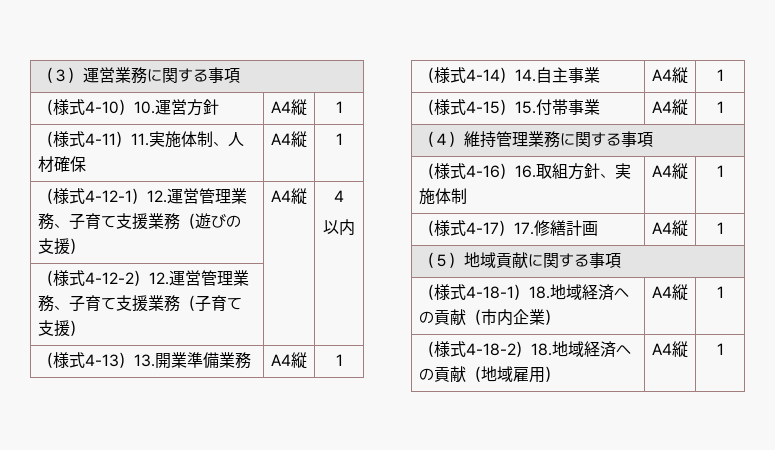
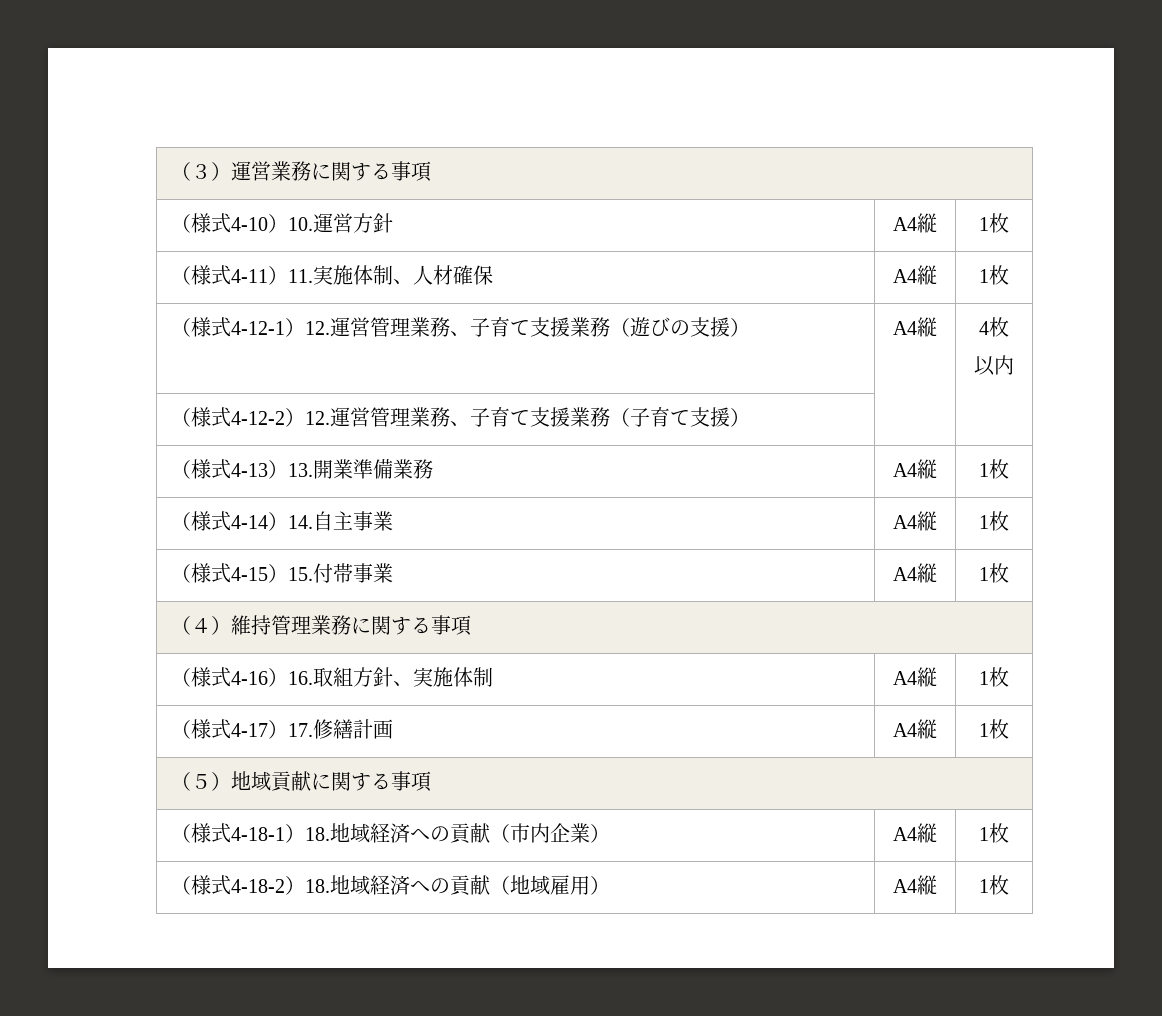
- （様式4-10）10.運営方針 | A4縦 | 1
+ （様式4-10）10.運営方針 | A4縦 | 1枚
- （様式4-11）11.実施体制、人材確保 | A4縦 | 1
+ （様式4-11）11.実施体制、人材確保 | A4縦 | 1枚
- （様式4-12-1）12.運営管理業務、子育て支援業務（遊びの支援） | A4縦 | 4
+ （様式4-12-1）12.運営管理業務、子育て支援業務（遊びの支援） | A4縦 | 4枚
- （様式4-13）13.開業準備業務 | A4縦 | 1
+ （様式4-13）13.開業準備業務 | A4縦 | 1枚
- （様式4-14）14.自主事業 | A4縦 | 1
+ （様式4-14）14.自主事業 | A4縦 | 1枚
- （様式4-15）15.付帯事業 | A4縦 | 1
+ （様式4-15）15.付帯事業 | A4縦 | 1枚
- （様式4-16）16.取組方針、実施体制 | A4縦 | 1
+ （様式4-16）16.取組方針、実施体制 | A4縦 | 1枚
- （様式4-17）17.修繕計画 | A4縦 | 1
+ （様式4-17）17.修繕計画 | A4縦 | 1枚
- （様式4-18-1）18.地域経済への貢献（市内企業） | A4縦 | 1
+ （様式4-18-1）18.地域経済への貢献（市内企業） | A4縦 | 1枚
- （様式4-18-2）18.地域経済への貢献（地域雇用） | A4縦 | 1
+ （様式4-18-2）18.地域経済への貢献（地域雇用） | A4縦 | 1枚

